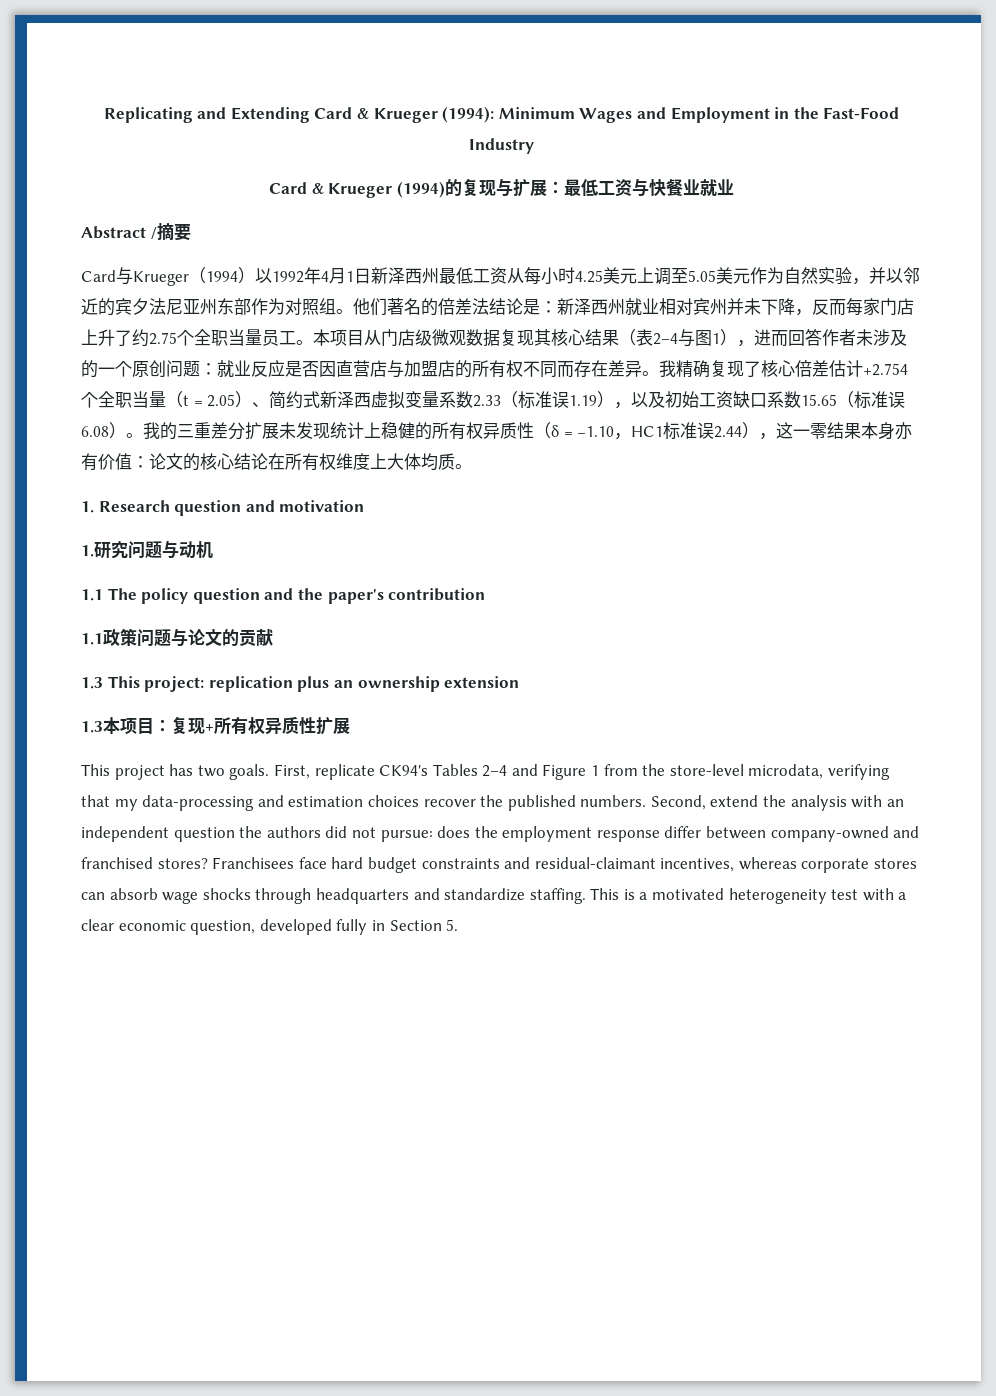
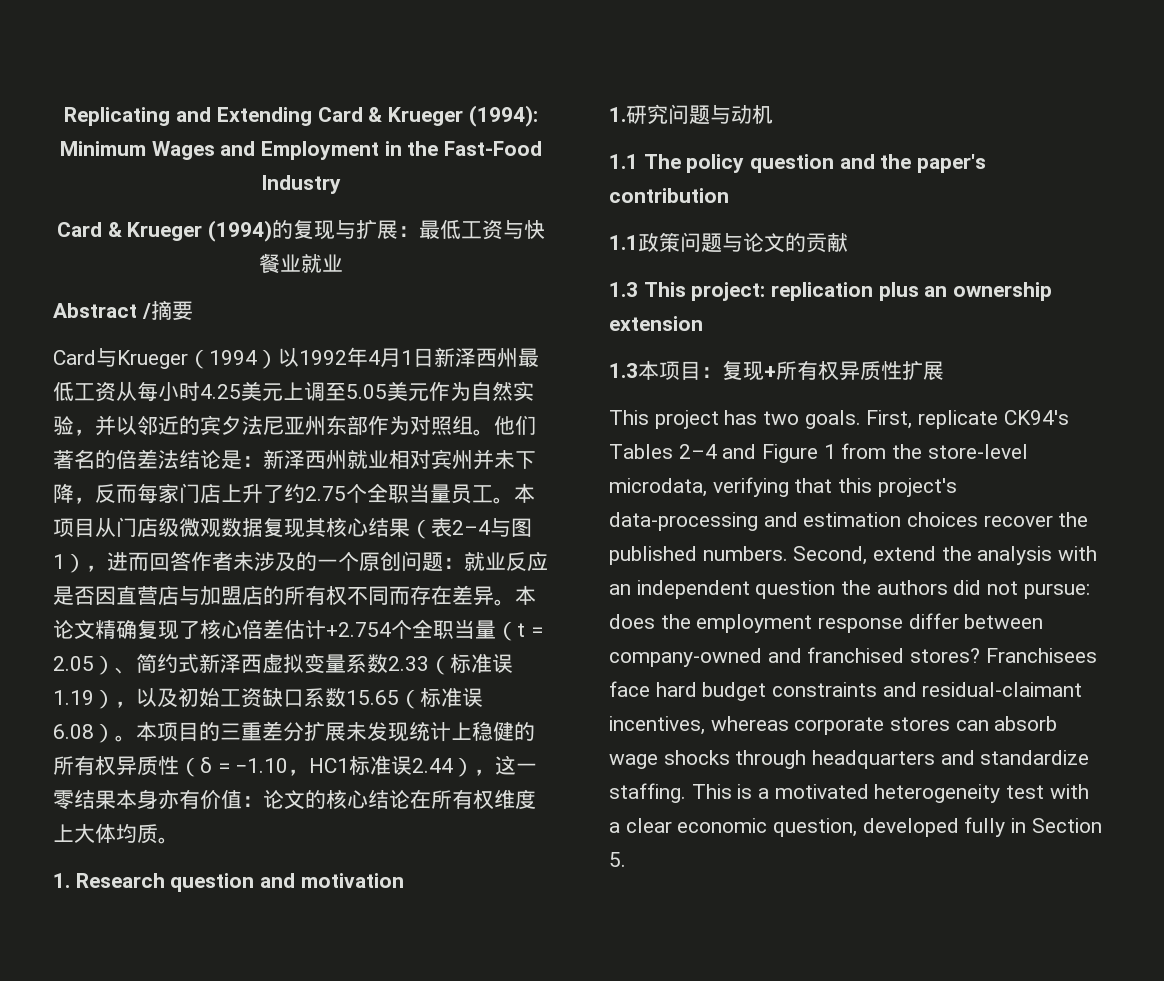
- 我精确复现了核心倍差估计+2.754个全职当量（t = 2.05）、简约式新泽西虚拟变量系数2.33（标准误1.19），以及初始工资缺口系数15.65（标准误6.08）。
+ 本论文精确复现了核心倍差估计+2.754个全职当量（t = 2.05）、简约式新泽西虚拟变量系数2.33（标准误1.19），以及初始工资缺口系数15.65（标准误6.08）。
- 我的三重差分扩展未发现统计上稳健的所有权异质性（δ = −1.10，HC1标准误2.44），这一零结果本身亦有价值：论文的核心结论在所有权维度上大体均质。
+ 本项目的三重差分扩展未发现统计上稳健的所有权异质性（δ = −1.10，HC1标准误2.44），这一零结果本身亦有价值：论文的核心结论在所有权维度上大体均质。
- First, replicate CK94's Tables 2–4 and Figure 1 from the store-level microdata, verifying that my data-processing and estimation choices recover the published numbers.
+ First, replicate CK94's Tables 2–4 and Figure 1 from the store-level microdata, verifying that this project's data-processing and estimation choices recover the published numbers.

